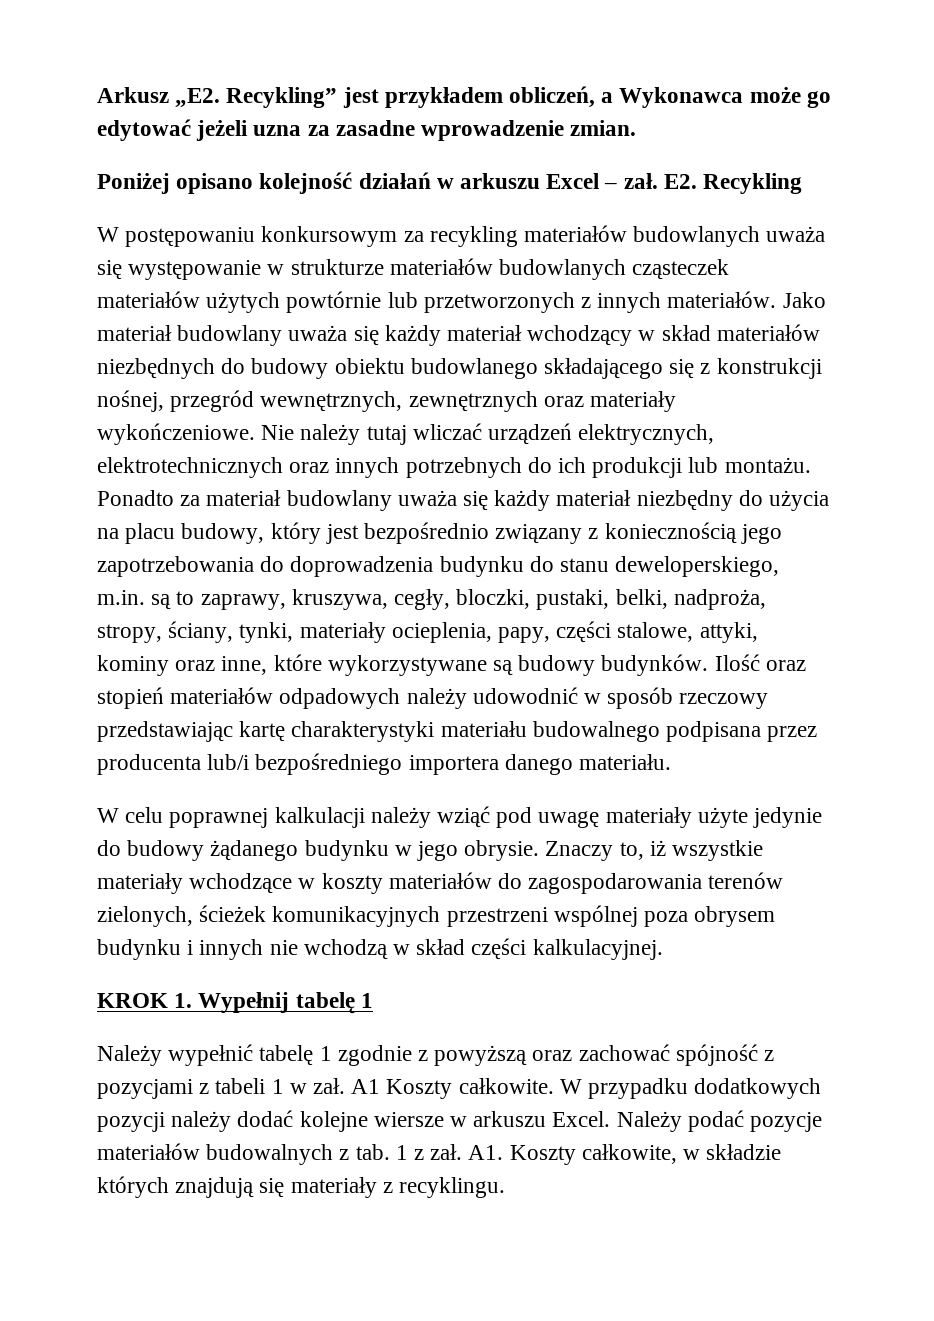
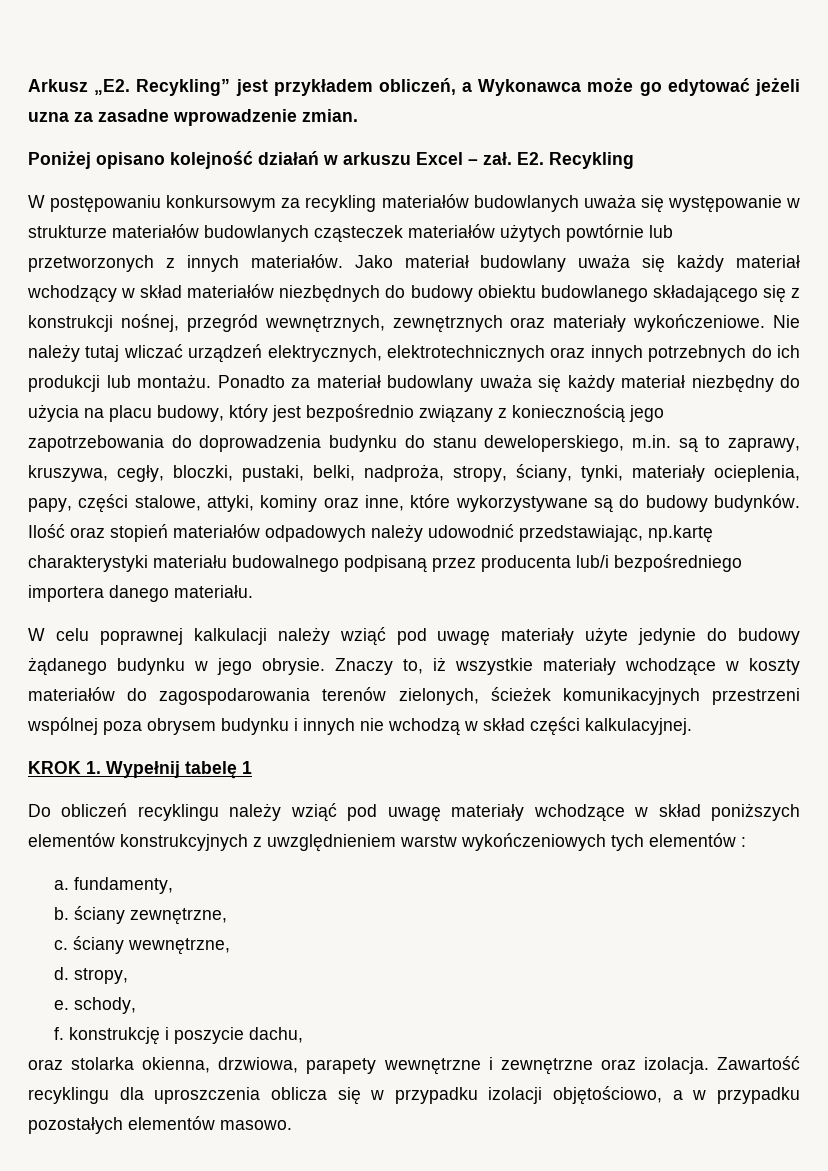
- Ponadto za materiał budowlany uważa się każdy materiał niezbędny do użycia na placu budowy, który jest bezpośrednio związany z koniecznością jego zapotrzebowania do doprowadzenia budynku do stanu deweloperskiego, m.in. są to zaprawy, kruszywa, cegły, bloczki, pustaki, belki, nadproża, stropy, ściany, tynki, materiały ocieplenia, papy, części stalowe, attyki, kominy oraz inne, które wykorzystywane są budowy budynków.
+ Ponadto za materiał budowlany uważa się każdy materiał niezbędny do użycia na placu budowy, który jest bezpośrednio związany z koniecznością jego zapotrzebowania do doprowadzenia budynku do stanu deweloperskiego, m.in. są to zaprawy, kruszywa, cegły, bloczki, pustaki, belki, nadproża, stropy, ściany, tynki, materiały ocieplenia, papy, części stalowe, attyki, kominy oraz inne, które wykorzystywane są do budowy budynków.
- Ilość oraz stopień materiałów odpadowych należy udowodnić w sposób rzeczowy przedstawiając kartę charakterystyki materiału budowalnego podpisana przez producenta lub/i bezpośredniego importera danego materiału.
+ Ilość oraz stopień materiałów odpadowych należy udowodnić przedstawiając, np.kartę charakterystyki materiału budowalnego podpisaną przez producenta lub/i bezpośredniego importera danego materiału.
- Należy wypełnić tabelę 1 zgodnie z powyższą oraz zachować spójność z pozycjami z tabeli 1 w zał. A1 Koszty całkowite. W przypadku dodatkowych pozycji należy dodać kolejne wiersze w arkuszu Excel. Należy podać pozycje materiałów budowalnych z tab. 1 z zał. A1. Koszty całkowite, w składzie których znajdują się materiały z recyklingu.
+ Do obliczeń recyklingu należy wziąć pod uwagę materiały wchodzące w skład poniższych elementów konstrukcyjnych z uwzględnieniem warstw wykończeniowych tych elementów :
+ a. fundamenty,
+ b. ściany zewnętrzne,
+ c. ściany wewnętrzne,
+ d. stropy,
+ e. schody,
+ f. konstrukcję i poszycie dachu,
+ oraz stolarka okienna, drzwiowa, parapety wewnętrzne i zewnętrzne oraz izolacja. Zawartość recyklingu dla uproszczenia oblicza się w przypadku izolacji objętościowo, a w przypadku pozostałych elementów masowo.

